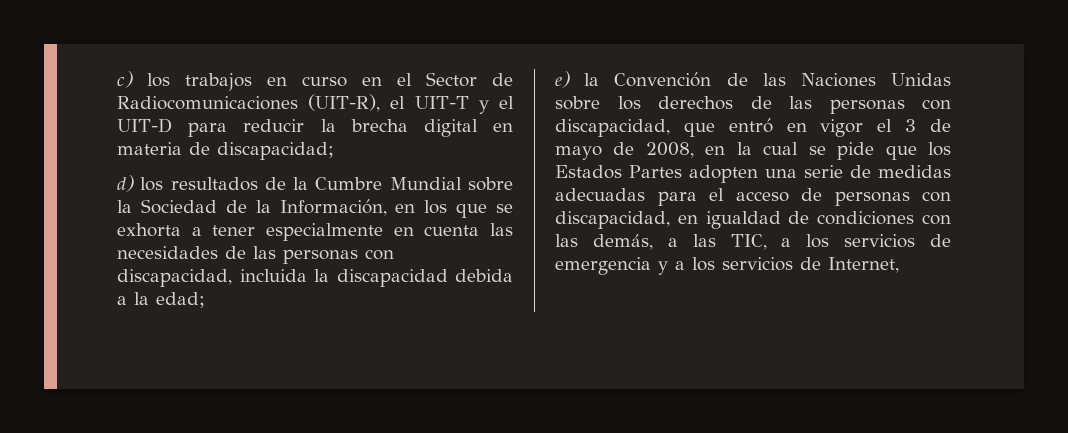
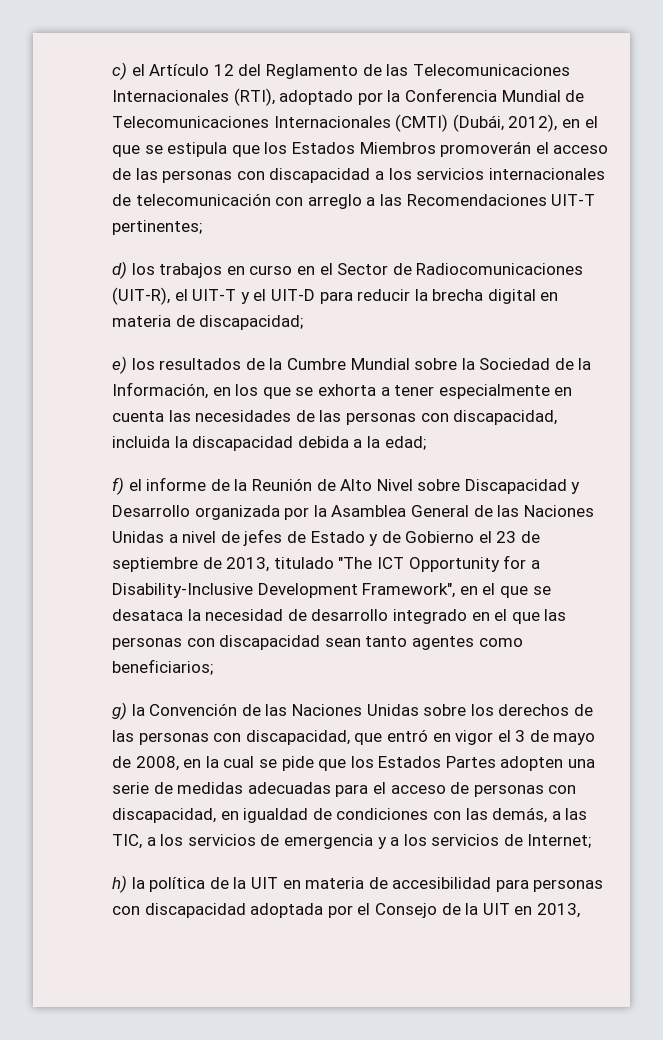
- c) los trabajos en curso en el Sector de Radiocomunicaciones (UIT-R), el UIT-T y el UIT-D para reducir la brecha digital en materia de discapacidad;
+ c) el Artículo 12 del Reglamento de las Telecomunicaciones Internacionales (RTI), adoptado por la Conferencia Mundial de Telecomunicaciones Internacionales (CMTI) (Dubái, 2012), en el que se estipula que los Estados Miembros promoverán el acceso de las personas con discapacidad a los servicios internacionales de telecomunicación con arreglo a las Recomendaciones UIT-T pertinentes;
+ d) los trabajos en curso en el Sector de Radiocomunicaciones (UIT-R), el UIT-T y el UIT-D para reducir la brecha digital en materia de discapacidad;
- d) los resultados de la Cumbre Mundial sobre la Sociedad de la Información, en los que se exhorta a tener especialmente en cuenta las necesidades de las personas con discapacidad, incluida la discapacidad debida a la edad;
+ e) los resultados de la Cumbre Mundial sobre la Sociedad de la Información, en los que se exhorta a tener especialmente en cuenta las necesidades de las personas con discapacidad, incluida la discapacidad debida a la edad;
- e) la Convención de las Naciones Unidas sobre los derechos de las personas con discapacidad, que entró en vigor el 3 de mayo de 2008, en la cual se pide que los Estados Partes adopten una serie de medidas adecuadas para el acceso de personas con discapacidad, en igualdad de condiciones con las demás, a las TIC, a los servicios de emergencia y a los servicios de Internet,
+ f) el informe de la Reunión de Alto Nivel sobre Discapacidad y Desarrollo organizada por la Asamblea General de las Naciones Unidas a nivel de jefes de Estado y de Gobierno el 23 de septiembre de 2013, titulado "The ICT Opportunity for a Disability-Inclusive Development Framework", en el que se desataca la necesidad de desarrollo integrado en el que las personas con discapacidad sean tanto agentes como beneficiarios;
+ g) la Convención de las Naciones Unidas sobre los derechos de las personas con discapacidad, que entró en vigor el 3 de mayo de 2008, en la cual se pide que los Estados Partes adopten una serie de medidas adecuadas para el acceso de personas con discapacidad, en igualdad de condiciones con las demás, a las TIC, a los servicios de emergencia y a los servicios de Internet;
+ h) la política de la UIT en materia de accesibilidad para personas con discapacidad adoptada por el Consejo de la UIT en 2013,

